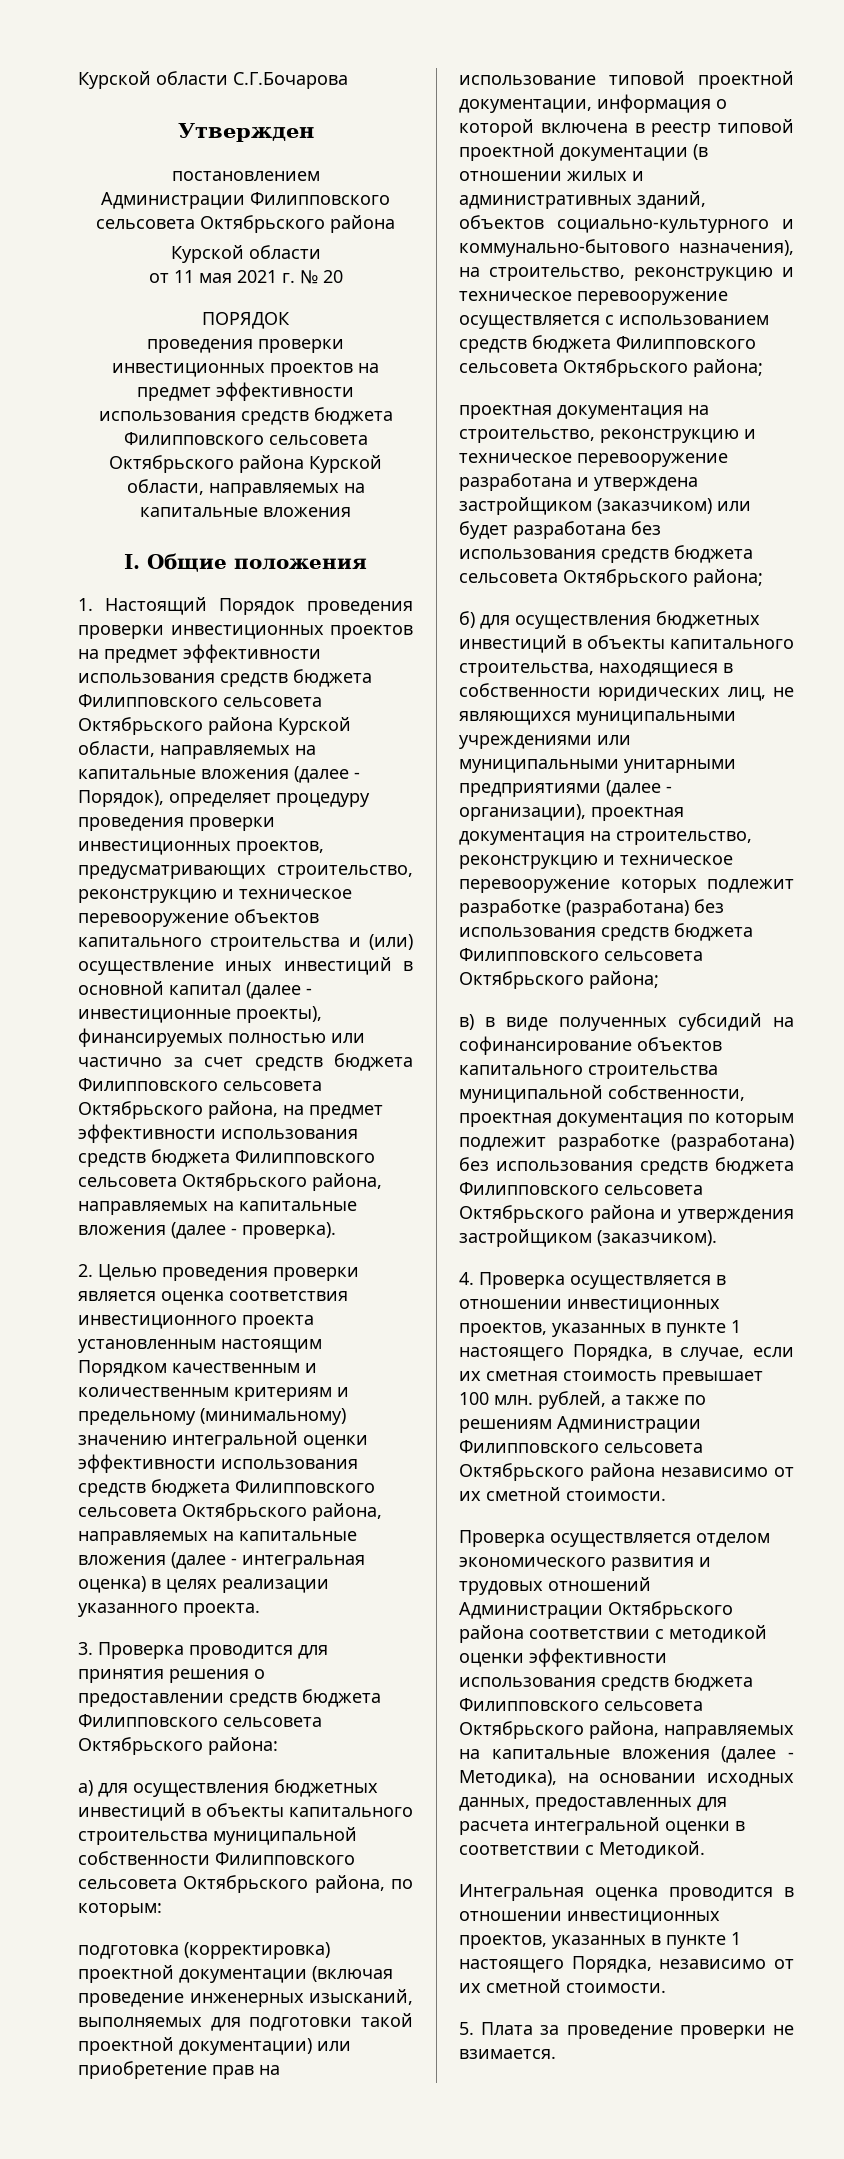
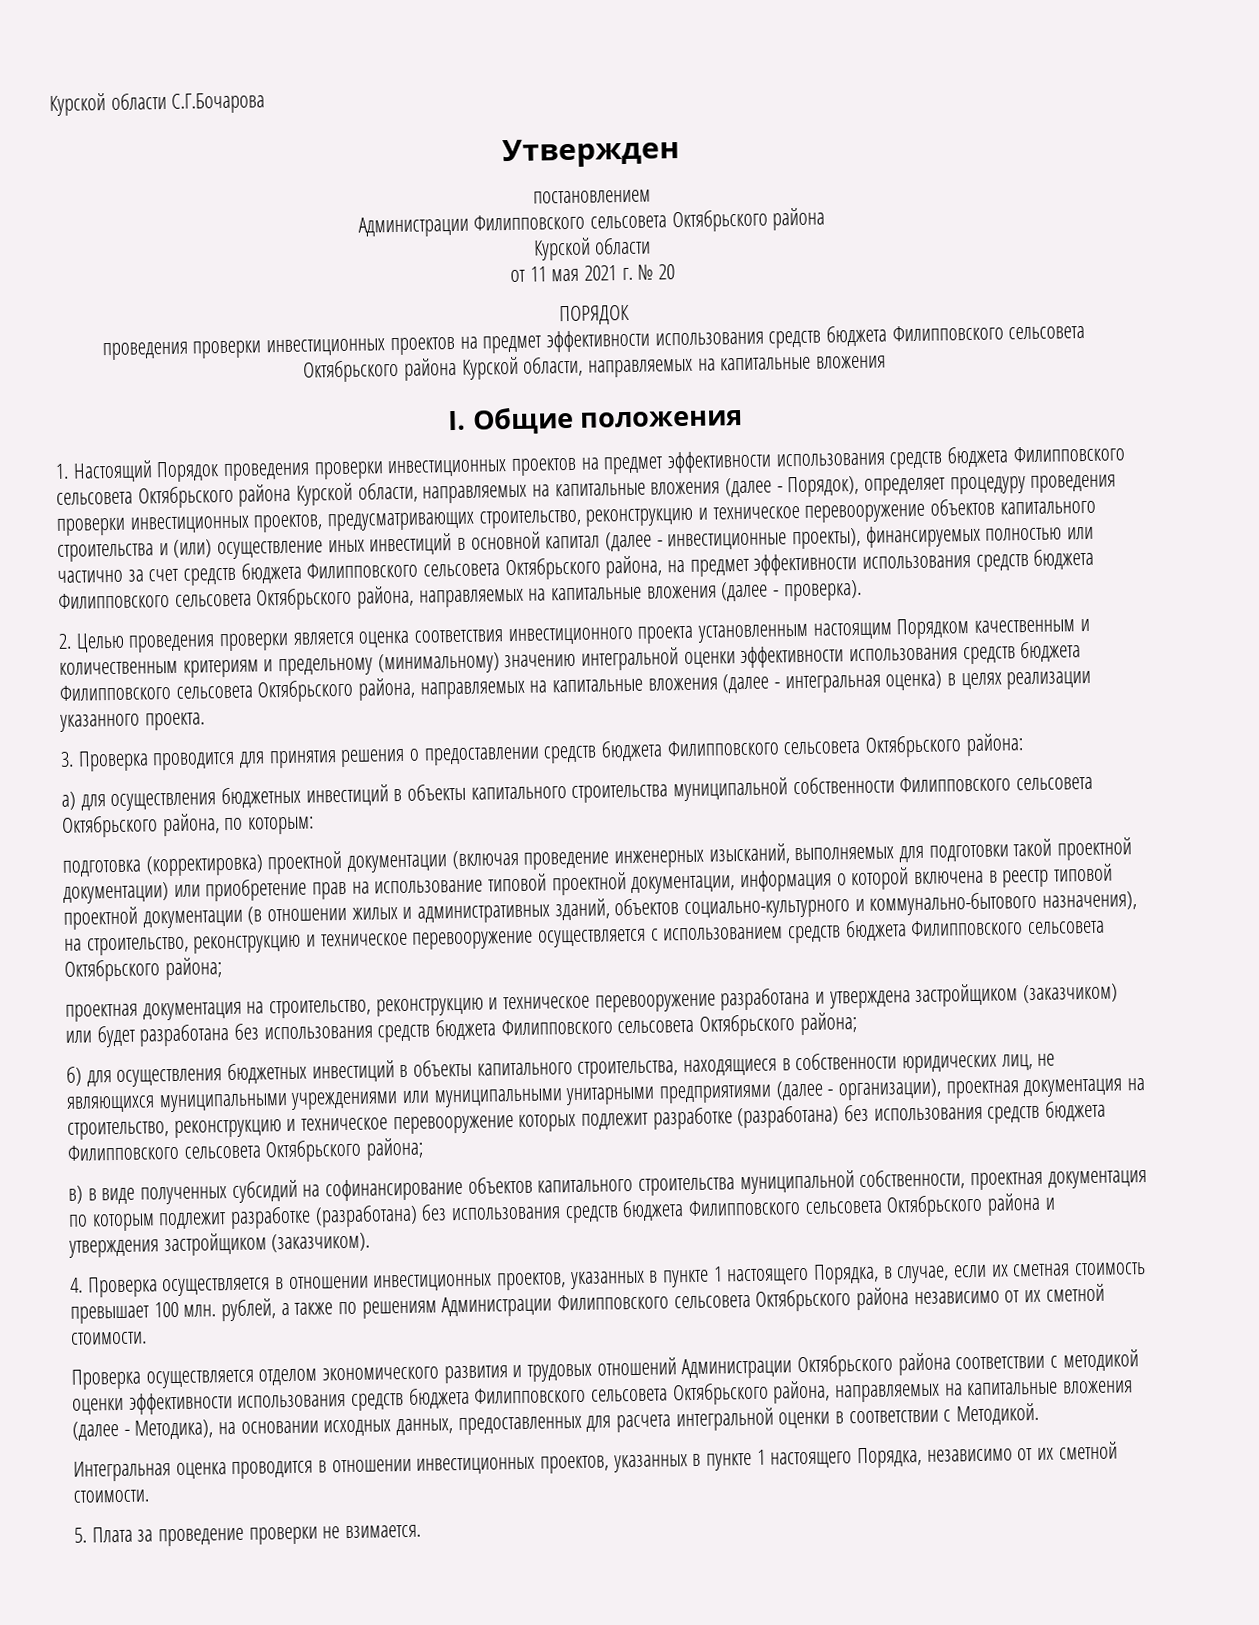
- проектная документация на строительство, реконструкцию и техническое перевооружение разработана и утверждена застройщиком (заказчиком) или будет разработана без использования средств бюджета сельсовета Октябрьского района;
+ проектная документация на строительство, реконструкцию и техническое перевооружение разработана и утверждена застройщиком (заказчиком) или будет разработана без использования средств бюджета Филипповского сельсовета Октябрьского района;

